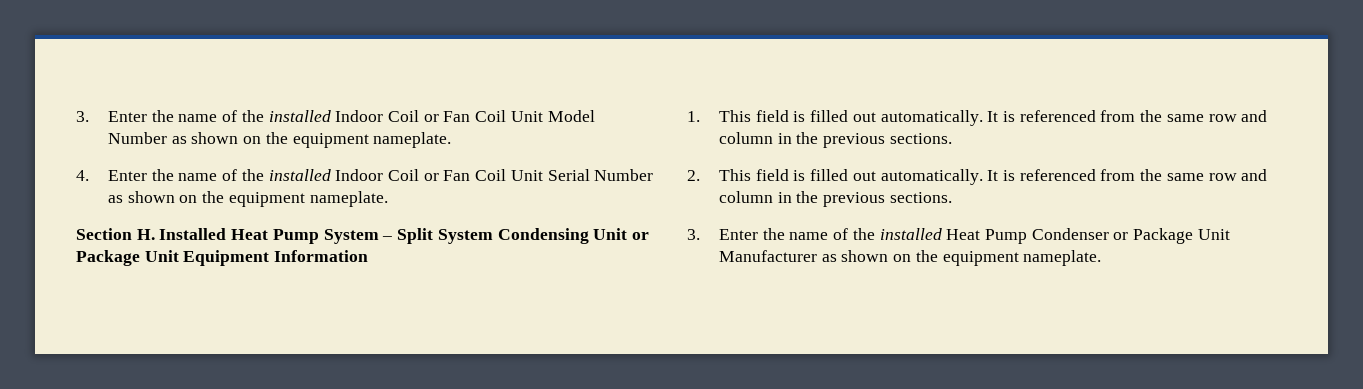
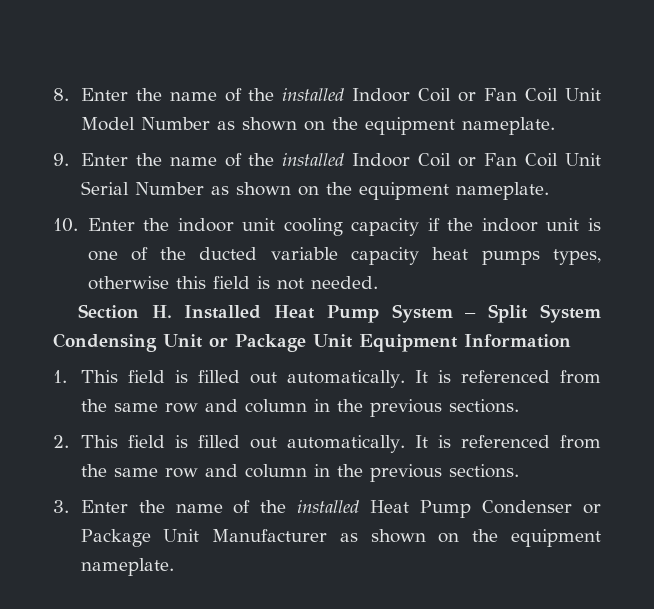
- 3. Enter the name of the installed Indoor Coil or Fan Coil Unit Model Number as shown on the equipment nameplate.
+ 8. Enter the name of the installed Indoor Coil or Fan Coil Unit Model Number as shown on the equipment nameplate.
- 4. Enter the name of the installed Indoor Coil or Fan Coil Unit Serial Number as shown on the equipment nameplate.
+ 9. Enter the name of the installed Indoor Coil or Fan Coil Unit Serial Number as shown on the equipment nameplate.
+ 10. Enter the indoor unit cooling capacity if the indoor unit is one of the ducted variable capacity heat pumps types, otherwise this field is not needed.

